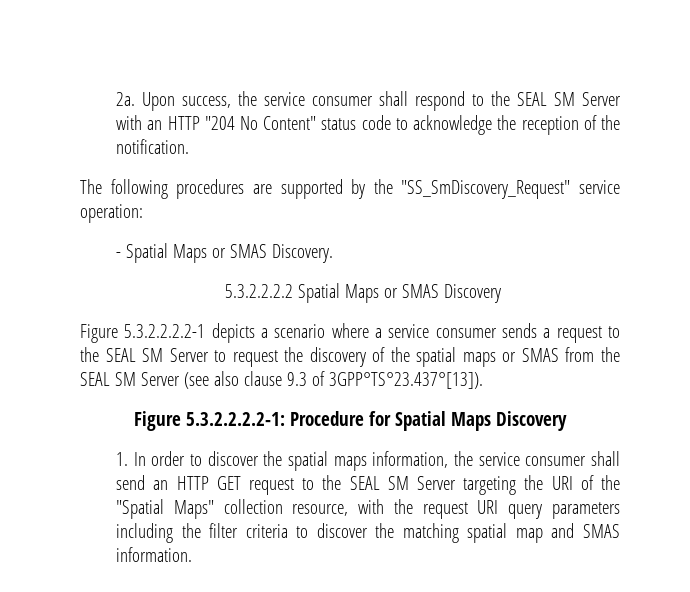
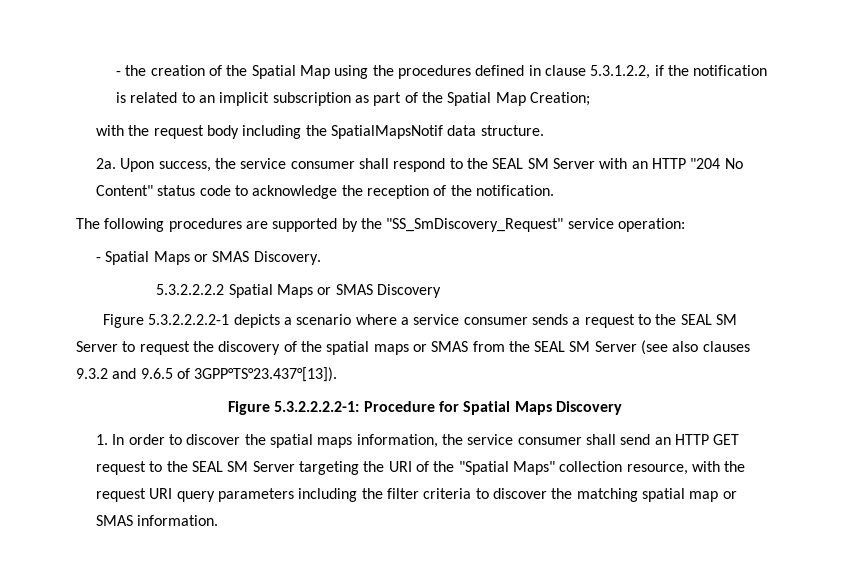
+ - the creation of the Spatial Map using the procedures defined in clause 5.3.1.2.2, if the notification is related to an implicit subscription as part of the Spatial Map Creation;
+ with the request body including the SpatialMapsNotif data structure.
- Figure 5.3.2.2.2.2-1 depicts a scenario where a service consumer sends a request to the SEAL SM Server to request the discovery of the spatial maps or SMAS from the SEAL SM Server (see also clause 9.3 of 3GPP°TS°23.437°[13]).
+ Figure 5.3.2.2.2.2-1 depicts a scenario where a service consumer sends a request to the SEAL SM Server to request the discovery of the spatial maps or SMAS from the SEAL SM Server (see also clauses 9.3.2 and 9.6.5 of 3GPP°TS°23.437°[13]).
- 1. In order to discover the spatial maps information, the service consumer shall send an HTTP GET request to the SEAL SM Server targeting the URI of the "Spatial Maps" collection resource, with the request URI query parameters including the filter criteria to discover the matching spatial map and SMAS information.
+ 1. In order to discover the spatial maps information, the service consumer shall send an HTTP GET request to the SEAL SM Server targeting the URI of the "Spatial Maps" collection resource, with the request URI query parameters including the filter criteria to discover the matching spatial map or SMAS information.

